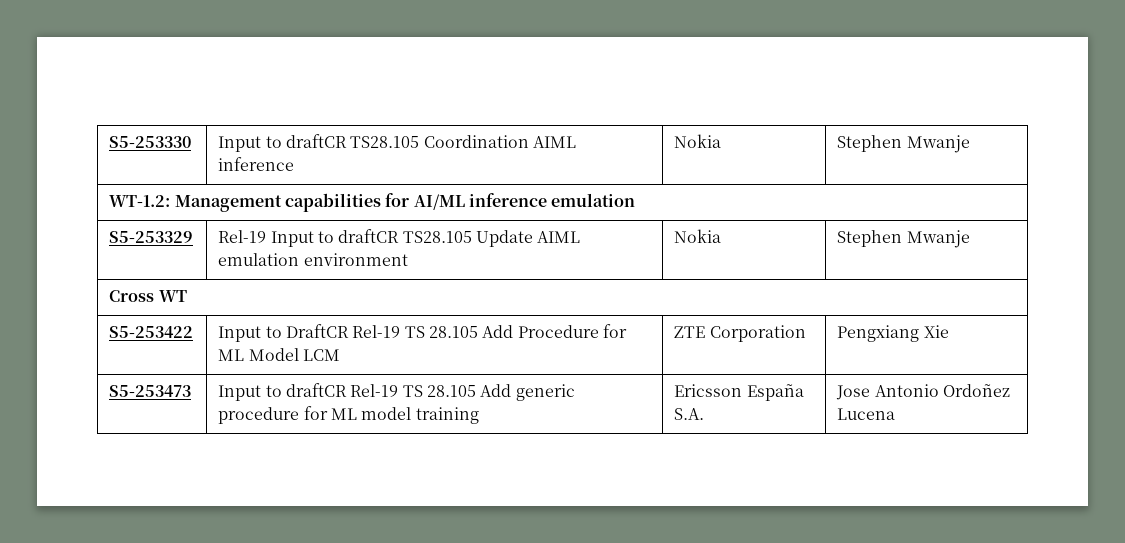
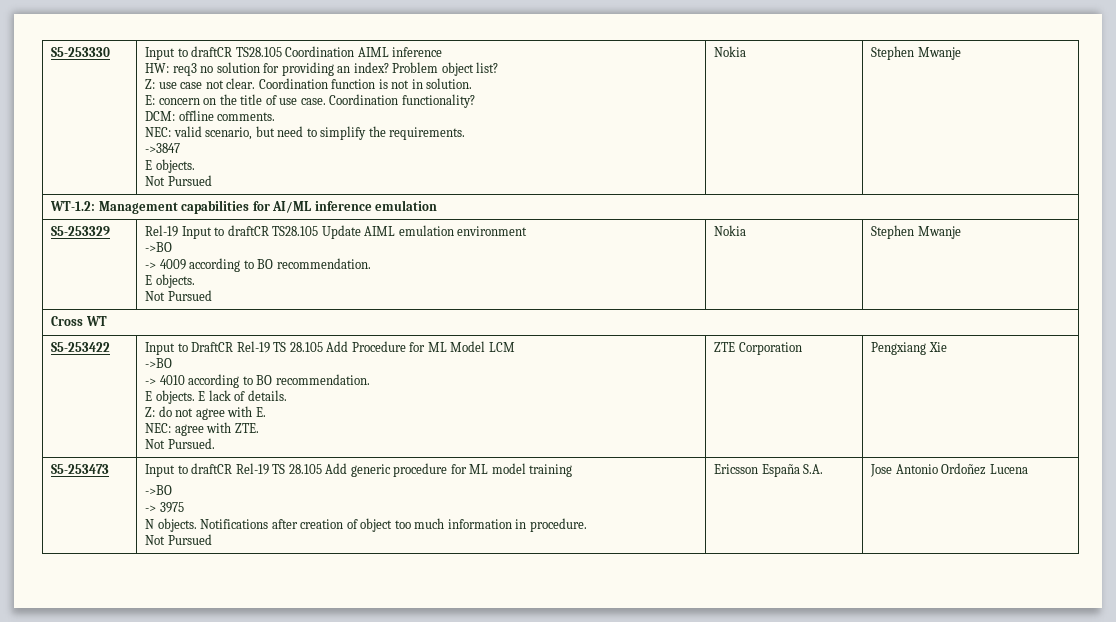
+ HW: req3 no solution for providing an index? Problem object list?
+ Z: use case not clear. Coordination function is not in solution.
+ E: concern on the title of use case. Coordination functionality?
+ DCM: offline comments.
+ NEC: valid scenario, but need to simplify the requirements.
+ ->3847
+ E objects.
+ Not Pursued
- S5-253329 | Rel-19 Input to draftCR TS28.105 Update AIML emulation environment | Nokia | Stephen Mwanje
+ S5-253329 | Rel-19 Input to draftCR TS28.105 Update AIML emulation environment
+ ->BO
+ -> 4009 according to BO recommendation.
+ E objects.
+ Not Pursued | Nokia | Stephen Mwanje
  Input to DraftCR Rel-19 TS 28.105 Add Procedure for ML Model LCM
+ ->BO
+ -> 4010 according to BO recommendation.
+ E objects. E lack of details.
+ Z: do not agree with E.
+ NEC: agree with ZTE.
+ Not Pursued.
- S5-253473 | Input to draftCR Rel-19 TS 28.105 Add generic procedure for ML model training | Ericsson España S.A. | Jose Antonio Ordoñez Lucena
+ S5-253473 | Input to draftCR Rel-19 TS 28.105 Add generic procedure for ML model training
+ ->BO
+ -> 3975
+ N objects. Notifications after creation of object too much information in procedure.
+ Not Pursued | Ericsson España S.A. | Jose Antonio Ordoñez Lucena

